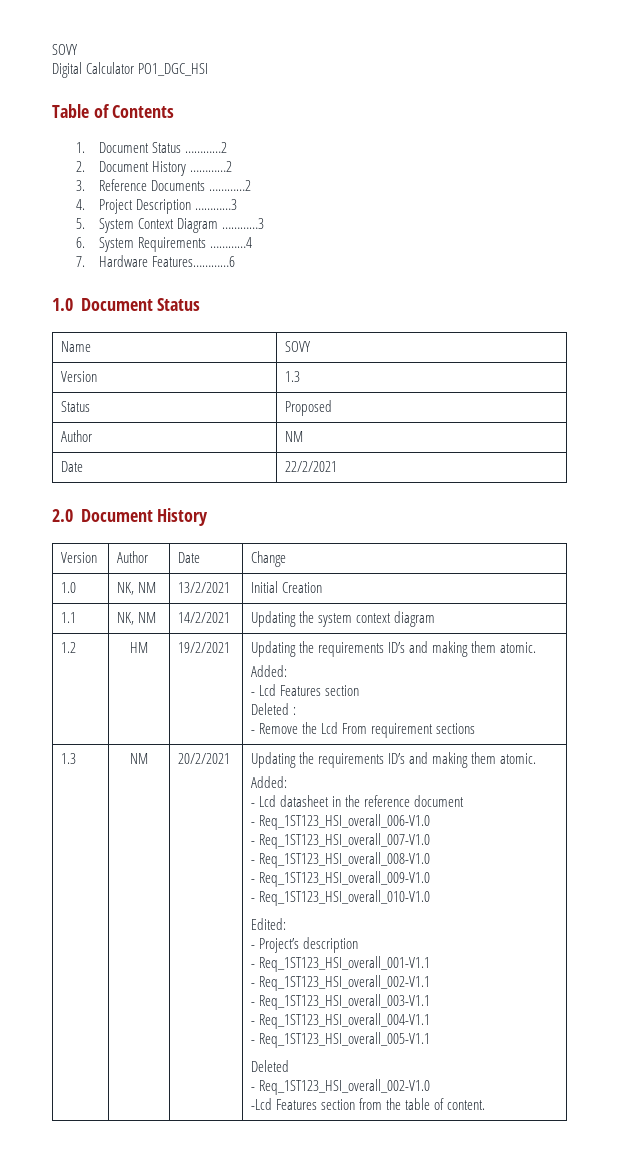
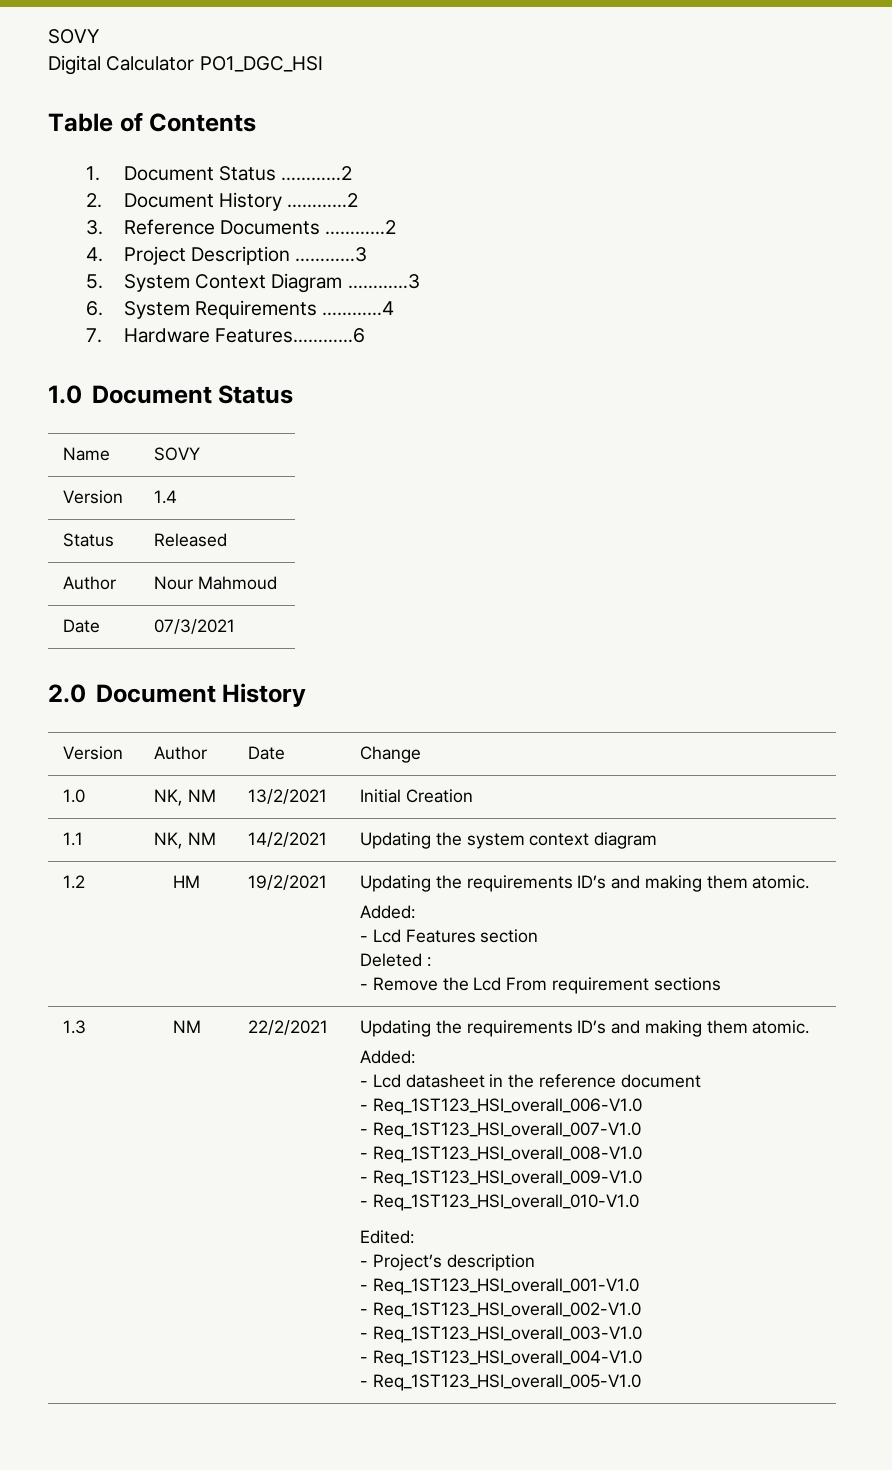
- Version | 1.3
+ Version | 1.4
- Status | Proposed
- Author | NM
- Date | 22/2/2021
+ Status | Released
+ Author | Nour Mahmoud
+ Date | 07/3/2021
- 20/2/2021
+ 22/2/2021
- - Req_1ST123_HSI_overall_001-V1.1
- - Req_1ST123_HSI_overall_002-V1.1
- - Req_1ST123_HSI_overall_003-V1.1
- - Req_1ST123_HSI_overall_004-V1.1
- - Req_1ST123_HSI_overall_005-V1.1
- Deleted
+ - Req_1ST123_HSI_overall_001-V1.0
  - Req_1ST123_HSI_overall_002-V1.0
- -Lcd Features section from the table of content.
+ - Req_1ST123_HSI_overall_003-V1.0
+ - Req_1ST123_HSI_overall_004-V1.0
+ - Req_1ST123_HSI_overall_005-V1.0

